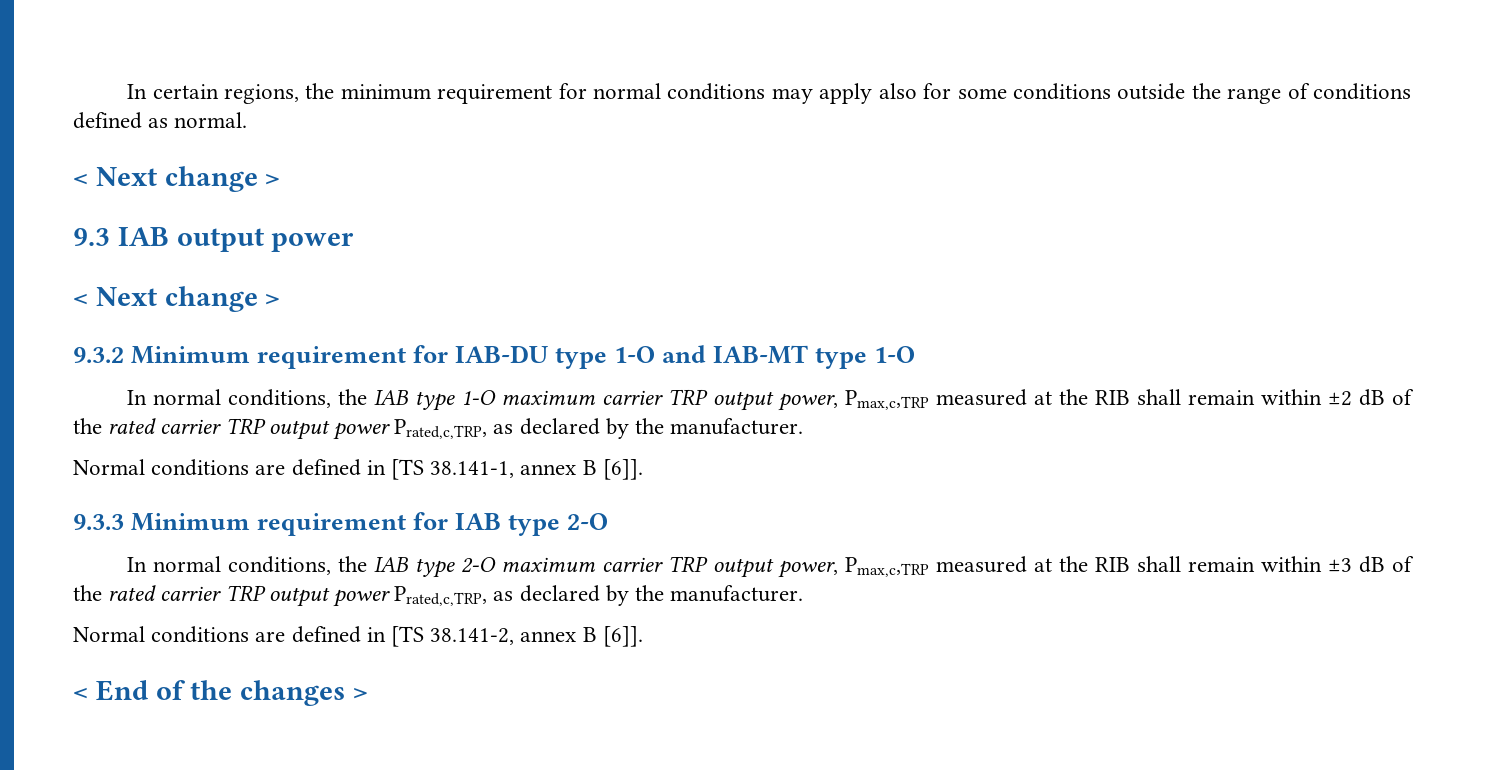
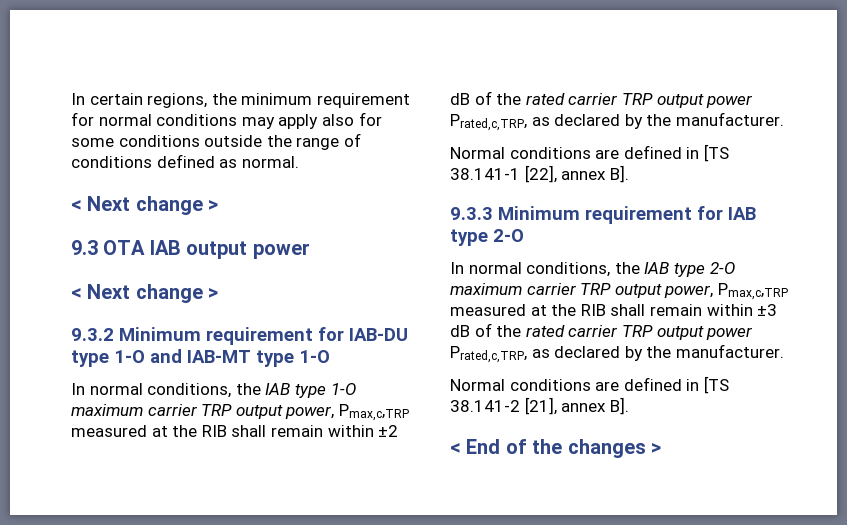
- 9.3 IAB output power
+ 9.3 OTA IAB output power
- Normal conditions are defined in [TS 38.141-1, annex B [6]].
+ Normal conditions are defined in [TS 38.141-1 [22], annex B].
- Normal conditions are defined in [TS 38.141-2, annex B [6]].
+ Normal conditions are defined in [TS 38.141-2 [21], annex B].

